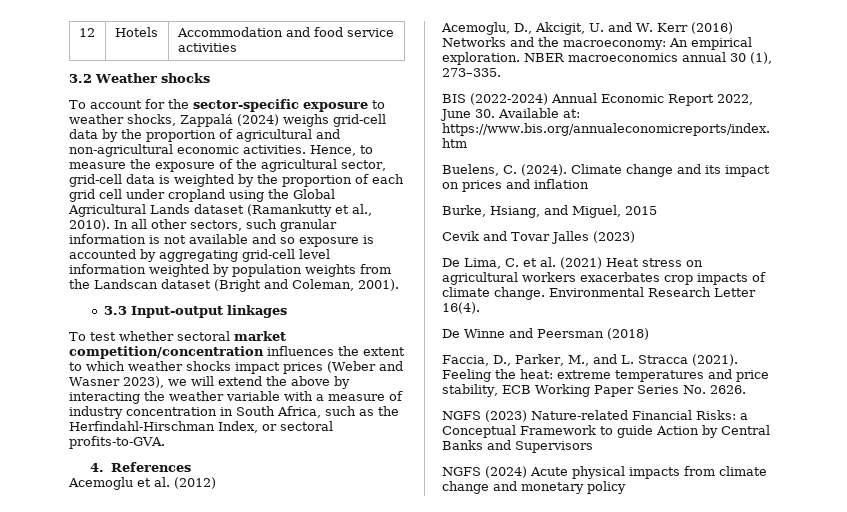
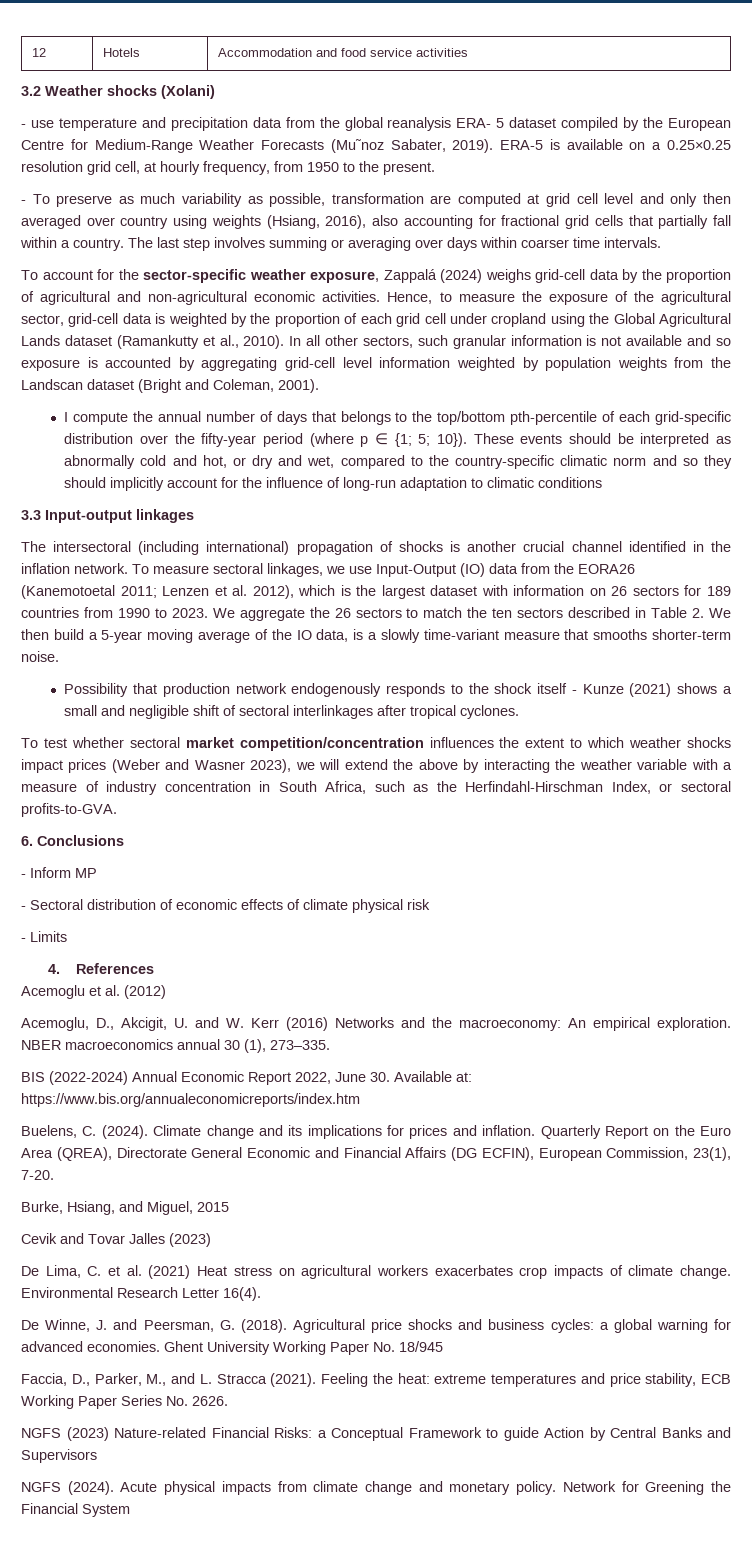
- 3.2 Weather shocks
+ 3.2 Weather shocks (Xolani)
+ - use temperature and precipitation data from the global reanalysis ERA- 5 dataset compiled by the European Centre for Medium-Range Weather Forecasts (Mu˜noz Sabater, 2019). ERA-5 is available on a 0.25×0.25 resolution grid cell, at hourly frequency, from 1950 to the present.
+ - To preserve as much variability as possible, transformation are computed at grid cell level and only then averaged over country using weights (Hsiang, 2016), also accounting for fractional grid cells that partially fall within a country. The last step involves summing or averaging over days within coarser time intervals.
- To account for the sector-specific exposure to weather shocks, Zappalá (2024) weighs grid-cell data by the proportion of agricultural and non-agricultural economic activities.
+ To account for the sector-specific weather exposure, Zappalá (2024) weighs grid-cell data by the proportion of agricultural and non-agricultural economic activities.
+ I compute the annual number of days that belongs to the top/bottom pth-percentile of each grid-specific distribution over the fifty-year period (where p ∈ {1; 5; 10}). These events should be interpreted as abnormally cold and hot, or dry and wet, compared to the country-specific climatic norm and so they should implicitly account for the influence of long-run adaptation to climatic conditions
  3.3 Input-output linkages
+ The intersectoral (including international) propagation of shocks is another crucial channel identified in the inflation network. To measure sectoral linkages, we use Input-Output (IO) data from the EORA26 (Kanemotoetal 2011; Lenzen et al. 2012), which is the largest dataset with information on 26 sectors for 189 countries from 1990 to 2023. We aggregate the 26 sectors to match the ten sectors described in Table 2. We then build a 5-year moving average of the IO data, is a slowly time-variant measure that smooths shorter-term noise.
+ Possibility that production network endogenously responds to the shock itself - Kunze (2021) shows a small and negligible shift of sectoral interlinkages after tropical cyclones.
+ 6. Conclusions
+ - Inform MP
+ - Sectoral distribution of economic effects of climate physical risk
+ - Limits
- Climate change and its impact on prices and inflation
+ Climate change and its implications for prices and inflation. Quarterly Report on the Euro Area (QREA), Directorate General Economic and Financial Affairs (DG ECFIN), European Commission, 23(1), 7-20.
- De Winne and Peersman (2018)
+ De Winne, J. and Peersman, G. (2018). Agricultural price shocks and business cycles: a global warning for advanced economies. Ghent University Working Paper No. 18/945
- NGFS (2024) Acute physical impacts from climate change and monetary policy
+ NGFS (2024). Acute physical impacts from climate change and monetary policy. Network for Greening the Financial System

